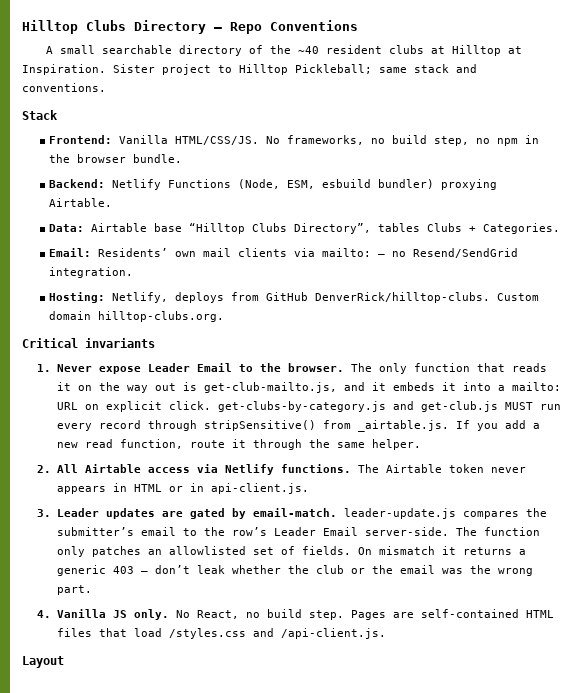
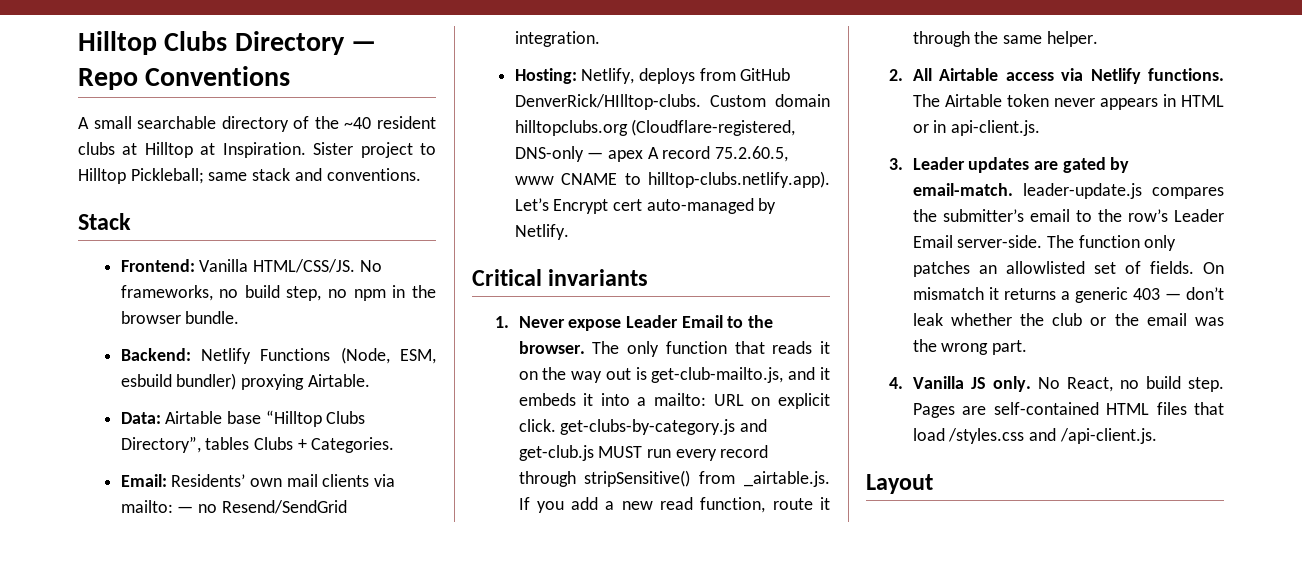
- Hosting: Netlify, deploys from GitHub DenverRick/hilltop-clubs.
+ Hosting: Netlify, deploys from GitHub DenverRick/HIlltop-clubs.
- Custom domain hilltop-clubs.org.
+ Custom domain hilltopclubs.org (Cloudflare-registered, DNS-only — apex A record 75.2.60.5, www CNAME to hilltop-clubs.netlify.app). Let’s Encrypt cert auto-managed by Netlify.

